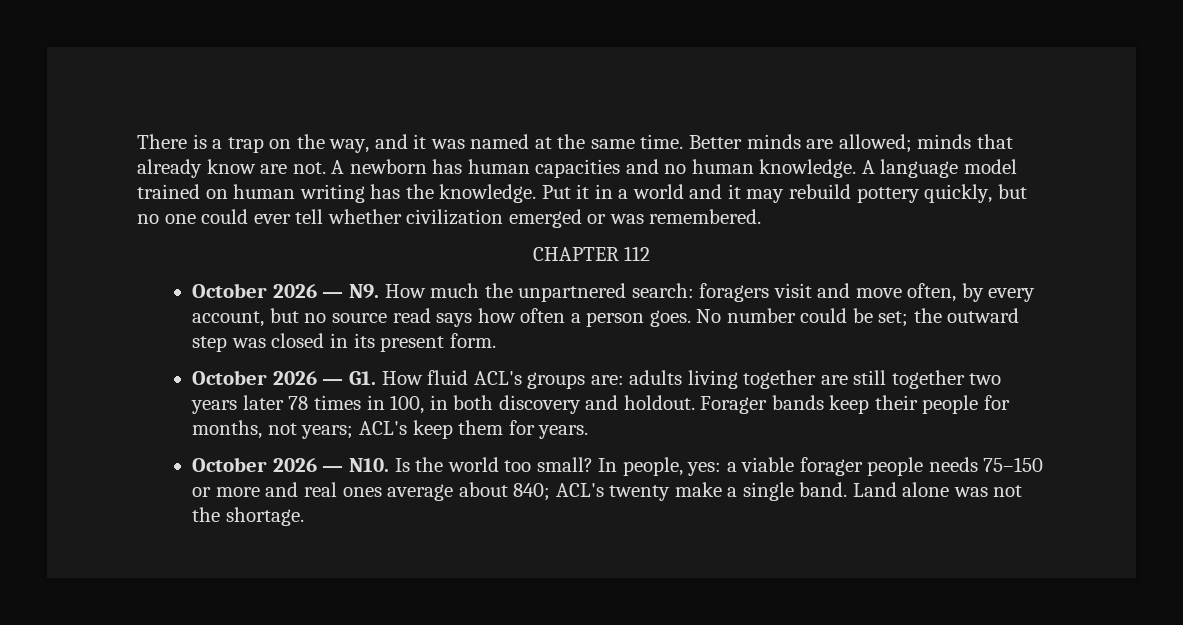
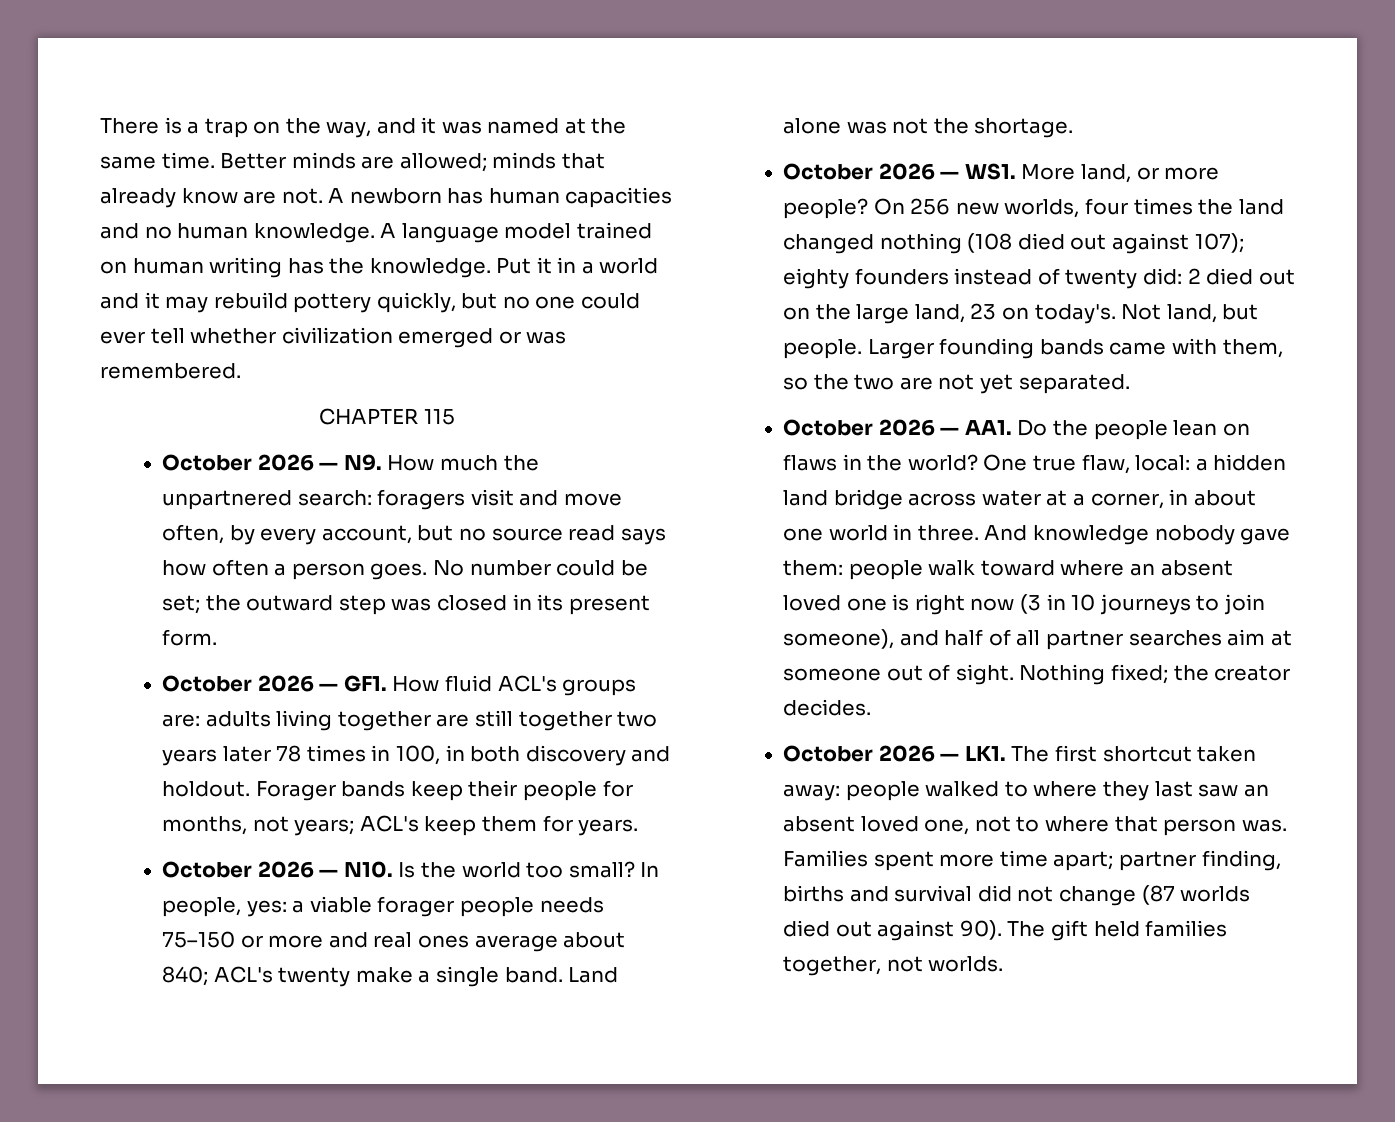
- CHAPTER 112
+ CHAPTER 115
- October 2026 — G1. How fluid ACL's groups are: adults living together are still together two years later 78 times in 100, in both discovery and holdout.
+ October 2026 — GF1. How fluid ACL's groups are: adults living together are still together two years later 78 times in 100, in both discovery and holdout.
+ October 2026 — WS1. More land, or more people? On 256 new worlds, four times the land changed nothing (108 died out against 107); eighty founders instead of twenty did: 2 died out on the large land, 23 on today's. Not land, but people. Larger founding bands came with them, so the two are not yet separated.
+ October 2026 — AA1. Do the people lean on flaws in the world? One true flaw, local: a hidden land bridge across water at a corner, in about one world in three. And knowledge nobody gave them: people walk toward where an absent loved one is right now (3 in 10 journeys to join someone), and half of all partner searches aim at someone out of sight. Nothing fixed; the creator decides.
+ October 2026 — LK1. The first shortcut taken away: people walked to where they last saw an absent loved one, not to where that person was. Families spent more time apart; partner finding, births and survival did not change (87 worlds died out against 90). The gift held families together, not worlds.

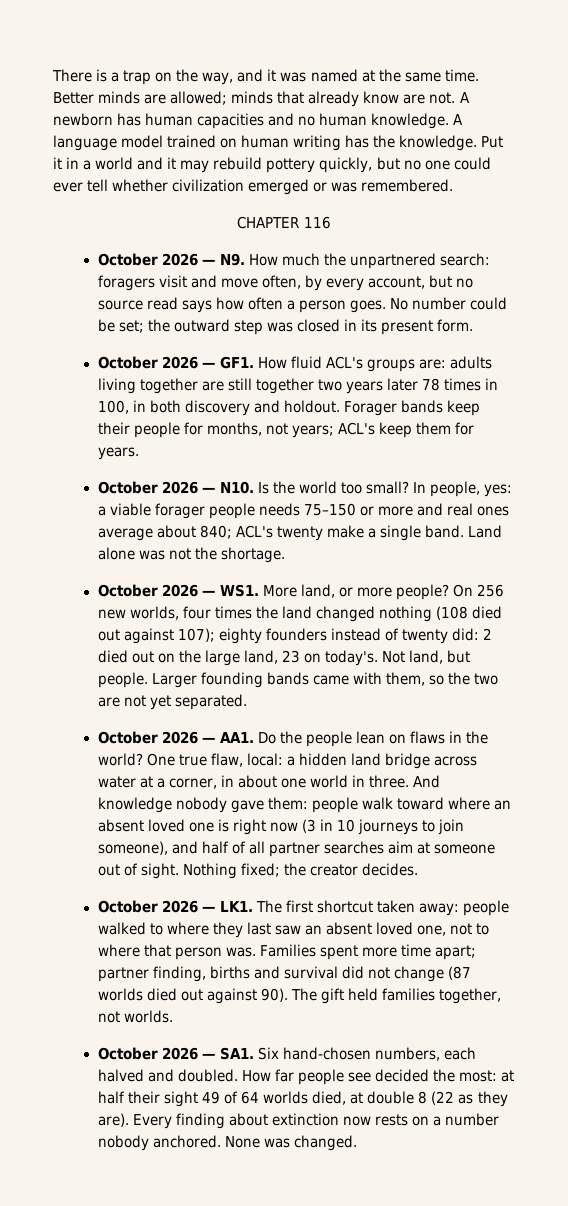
- CHAPTER 115
+ CHAPTER 116
+ October 2026 — SA1. Six hand-chosen numbers, each halved and doubled. How far people see decided the most: at half their sight 49 of 64 worlds died, at double 8 (22 as they are). Every finding about extinction now rests on a number nobody anchored. None was changed.

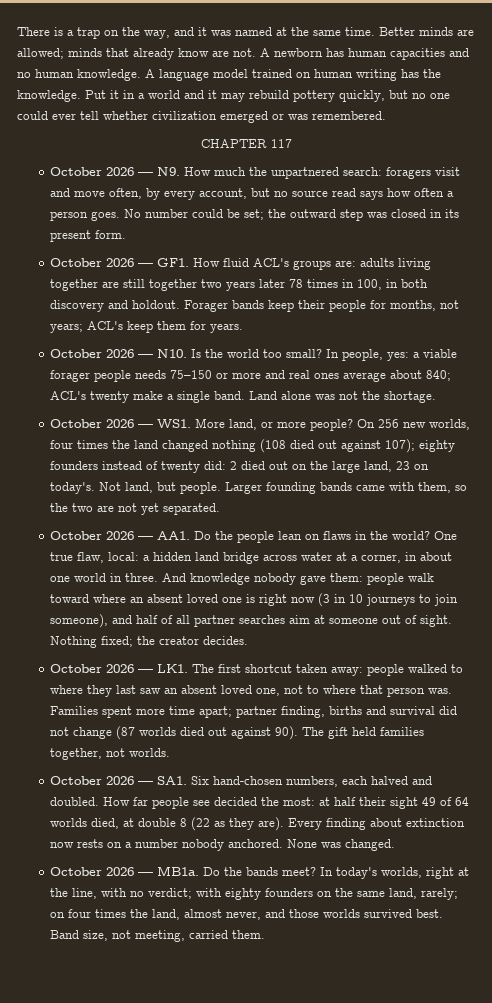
- CHAPTER 116
+ CHAPTER 117
+ October 2026 — MB1a. Do the bands meet? In today's worlds, right at the line, with no verdict; with eighty founders on the same land, rarely; on four times the land, almost never, and those worlds survived best. Band size, not meeting, carried them.

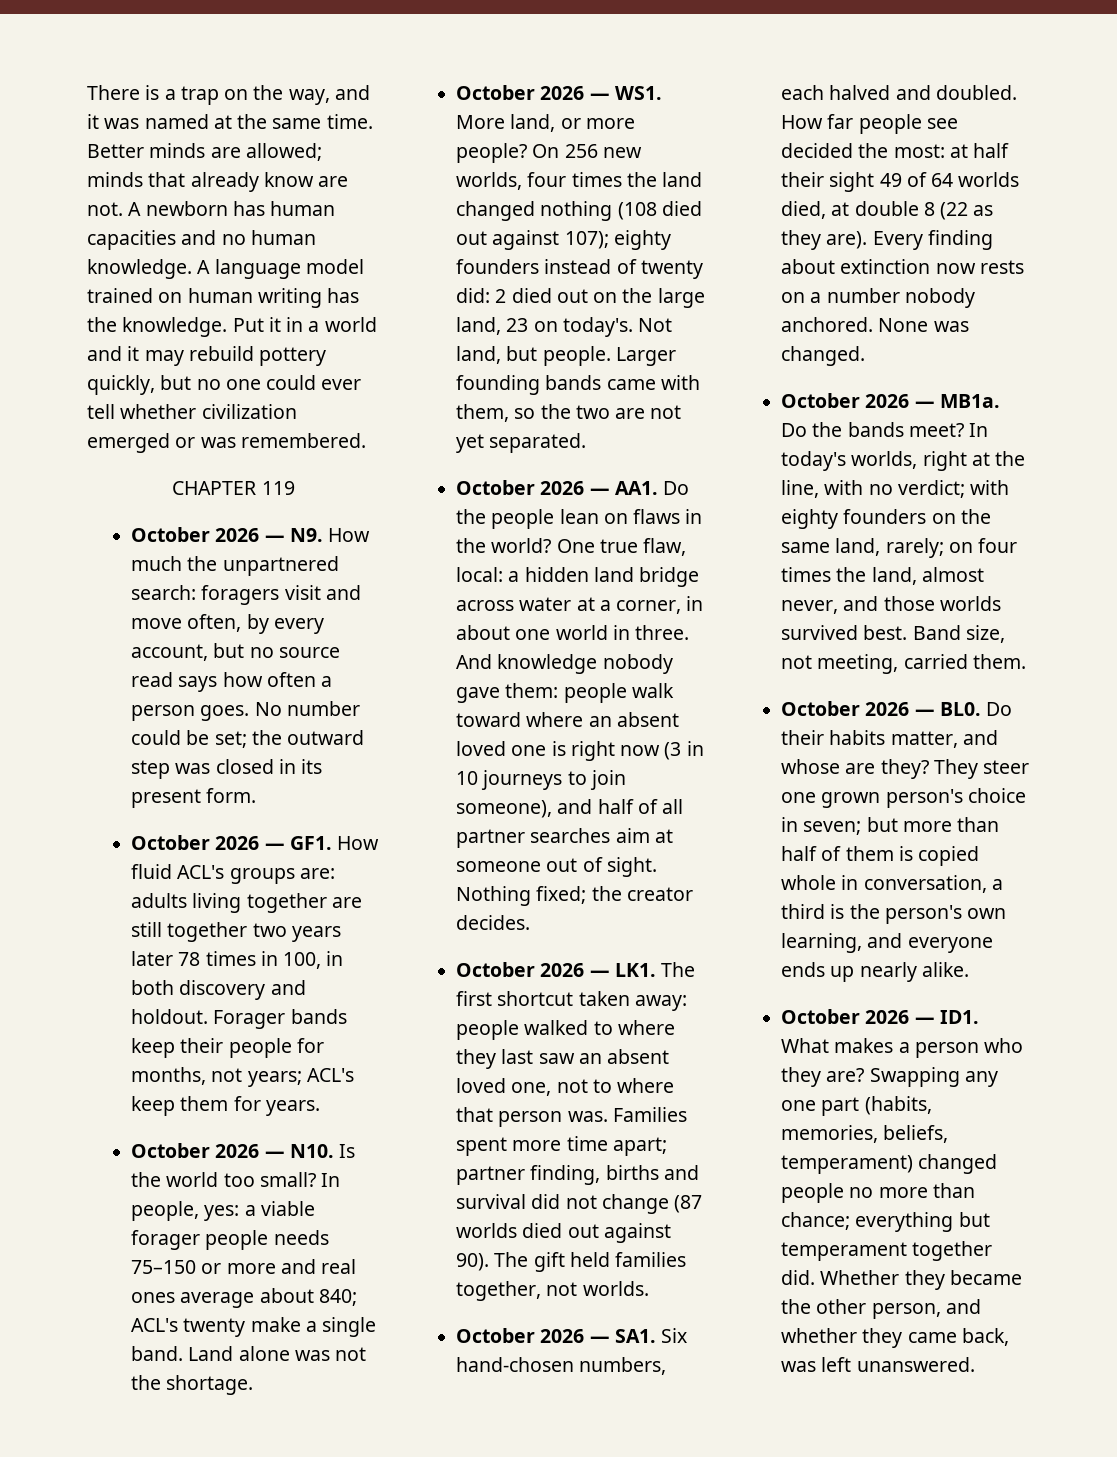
- CHAPTER 117
+ CHAPTER 119
+ October 2026 — BL0. Do their habits matter, and whose are they? They steer one grown person's choice in seven; but more than half of them is copied whole in conversation, a third is the person's own learning, and everyone ends up nearly alike.
+ October 2026 — ID1. What makes a person who they are? Swapping any one part (habits, memories, beliefs, temperament) changed people no more than chance; everything but temperament together did. Whether they became the other person, and whether they came back, was left unanswered.

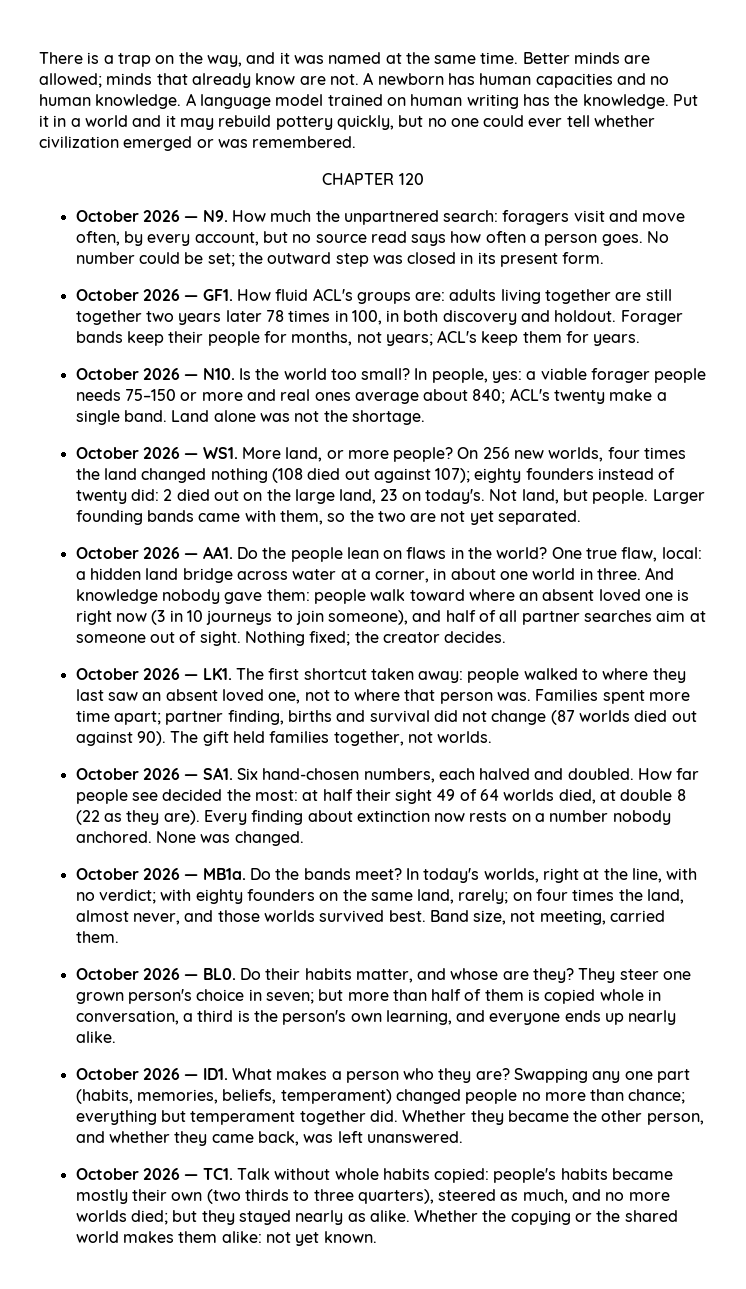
- CHAPTER 119
+ CHAPTER 120
+ October 2026 — TC1. Talk without whole habits copied: people's habits became mostly their own (two thirds to three quarters), steered as much, and no more worlds died; but they stayed nearly as alike. Whether the copying or the shared world makes them alike: not yet known.

